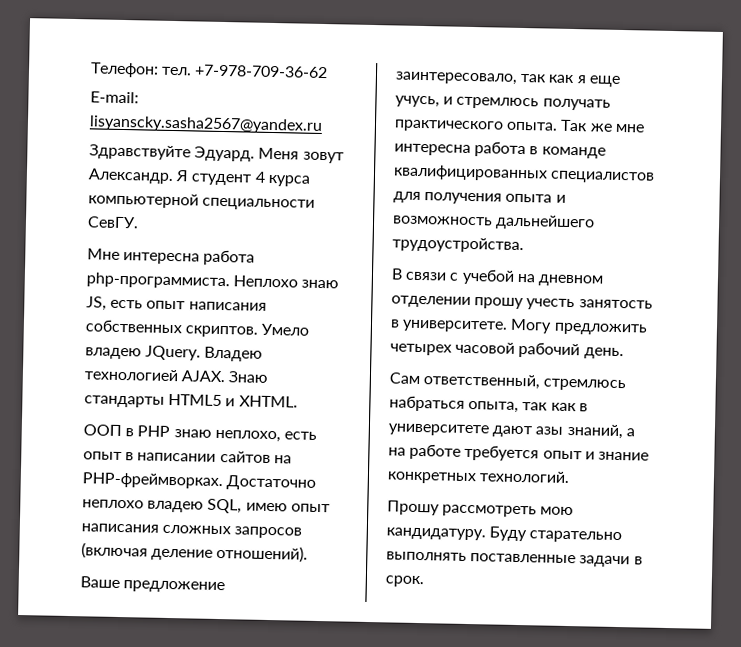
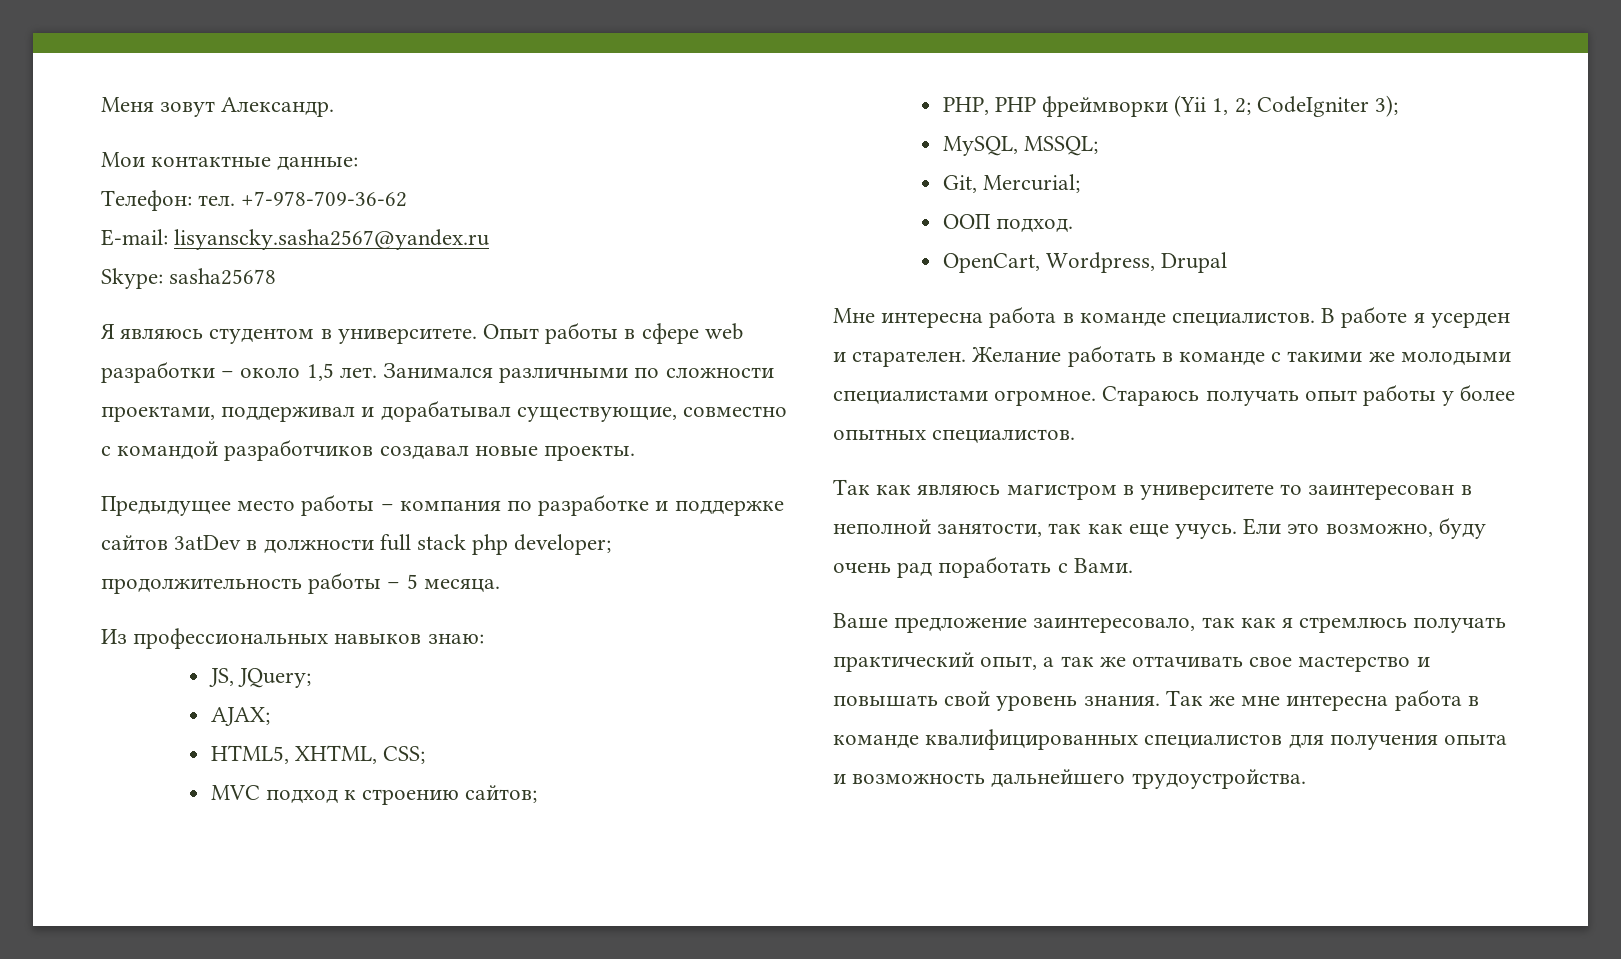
+ Меня зовут Александр.
+ Мои контактные данные:
- Здравствуйте Эдуард. Меня зовут Александр. Я студент 4 курса компьютерной специальности СевГУ.
- Мне интересна работа php-программиста. Неплохо знаю JS, есть опыт написания собственных скриптов. Умело владею JQuery. Владею технологией AJAX. Знаю стандарты HTML5 и XHTML.
- ООП в PHP знаю неплохо, есть опыт в написании сайтов на PHP-фреймворках. Достаточно неплохо владею SQL, имею опыт написания сложных запросов (включая деление отношений).
+ Skype: sasha25678
+ Я являюсь студентом в университете. Опыт работы в сфере web разработки – около 1,5 лет. Занимался различными по сложности проектами, поддерживал и дорабатывал существующие, совместно с командой разработчиков создавал новые проекты.
+ Предыдущее место работы – компания по разработке и поддержке сайтов 3atDev в должности full stack php developer; продолжительность работы – 5 месяца.
+ Из профессиональных навыков знаю:
+ JS, JQuery;
+ AJAX;
+ HTML5, XHTML, CSS;
+ MVC подход к строению сайтов;
+ PHP, PHP фреймворки (Yii 1, 2; CodeIgniter 3);
+ MySQL, MSSQL;
+ Git, Mercurial;
+ ООП подход.
+ OpenCart, Wordpress, Drupal
+ Мне интересна работа в команде специалистов. В работе я усерден и старателен. Желание работать в команде с такими же молодыми специалистами огромное. Стараюсь получать опыт работы у более опытных специалистов.
+ Так как являюсь магистром в университете то заинтересован в неполной занятости, так как еще учусь. Ели это возможно, буду очень рад поработать с Вами.
- Ваше предложение заинтересовало, так как я еще учусь, и стремлюсь получать практического опыта.
+ Ваше предложение заинтересовало, так как я стремлюсь получать практический опыт, а так же оттачивать свое мастерство и повышать свой уровень знания.
- В связи с учебой на дневном отделении прошу учесть занятость в университете. Могу предложить четырех часовой рабочий день.
- Сам ответственный, стремлюсь набраться опыта, так как в университете дают азы знаний, а на работе требуется опыт и знание конкретных технологий.
- Прошу рассмотреть мою кандидатуру. Буду старательно выполнять поставленные задачи в срок.

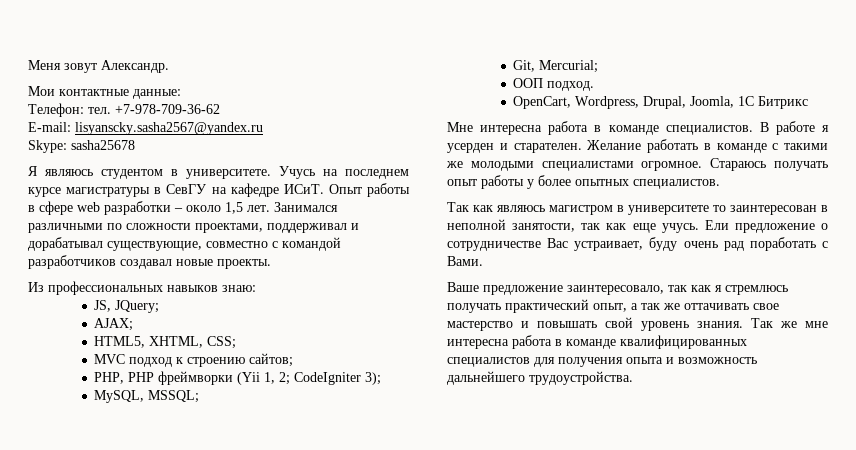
+ Учусь на последнем курсе магистратуры в СевГУ на кафедре ИСиТ.
- Предыдущее место работы – компания по разработке и поддержке сайтов 3atDev в должности full stack php developer; продолжительность работы – 5 месяца.
- OpenCart, Wordpress, Drupal
+ OpenCart, Wordpress, Drupal, Joomla, 1С Битрикс
- Ели это возможно, буду очень рад поработать с Вами.
+ Ели предложение о сотрудничестве Вас устраивает, буду очень рад поработать с Вами.

